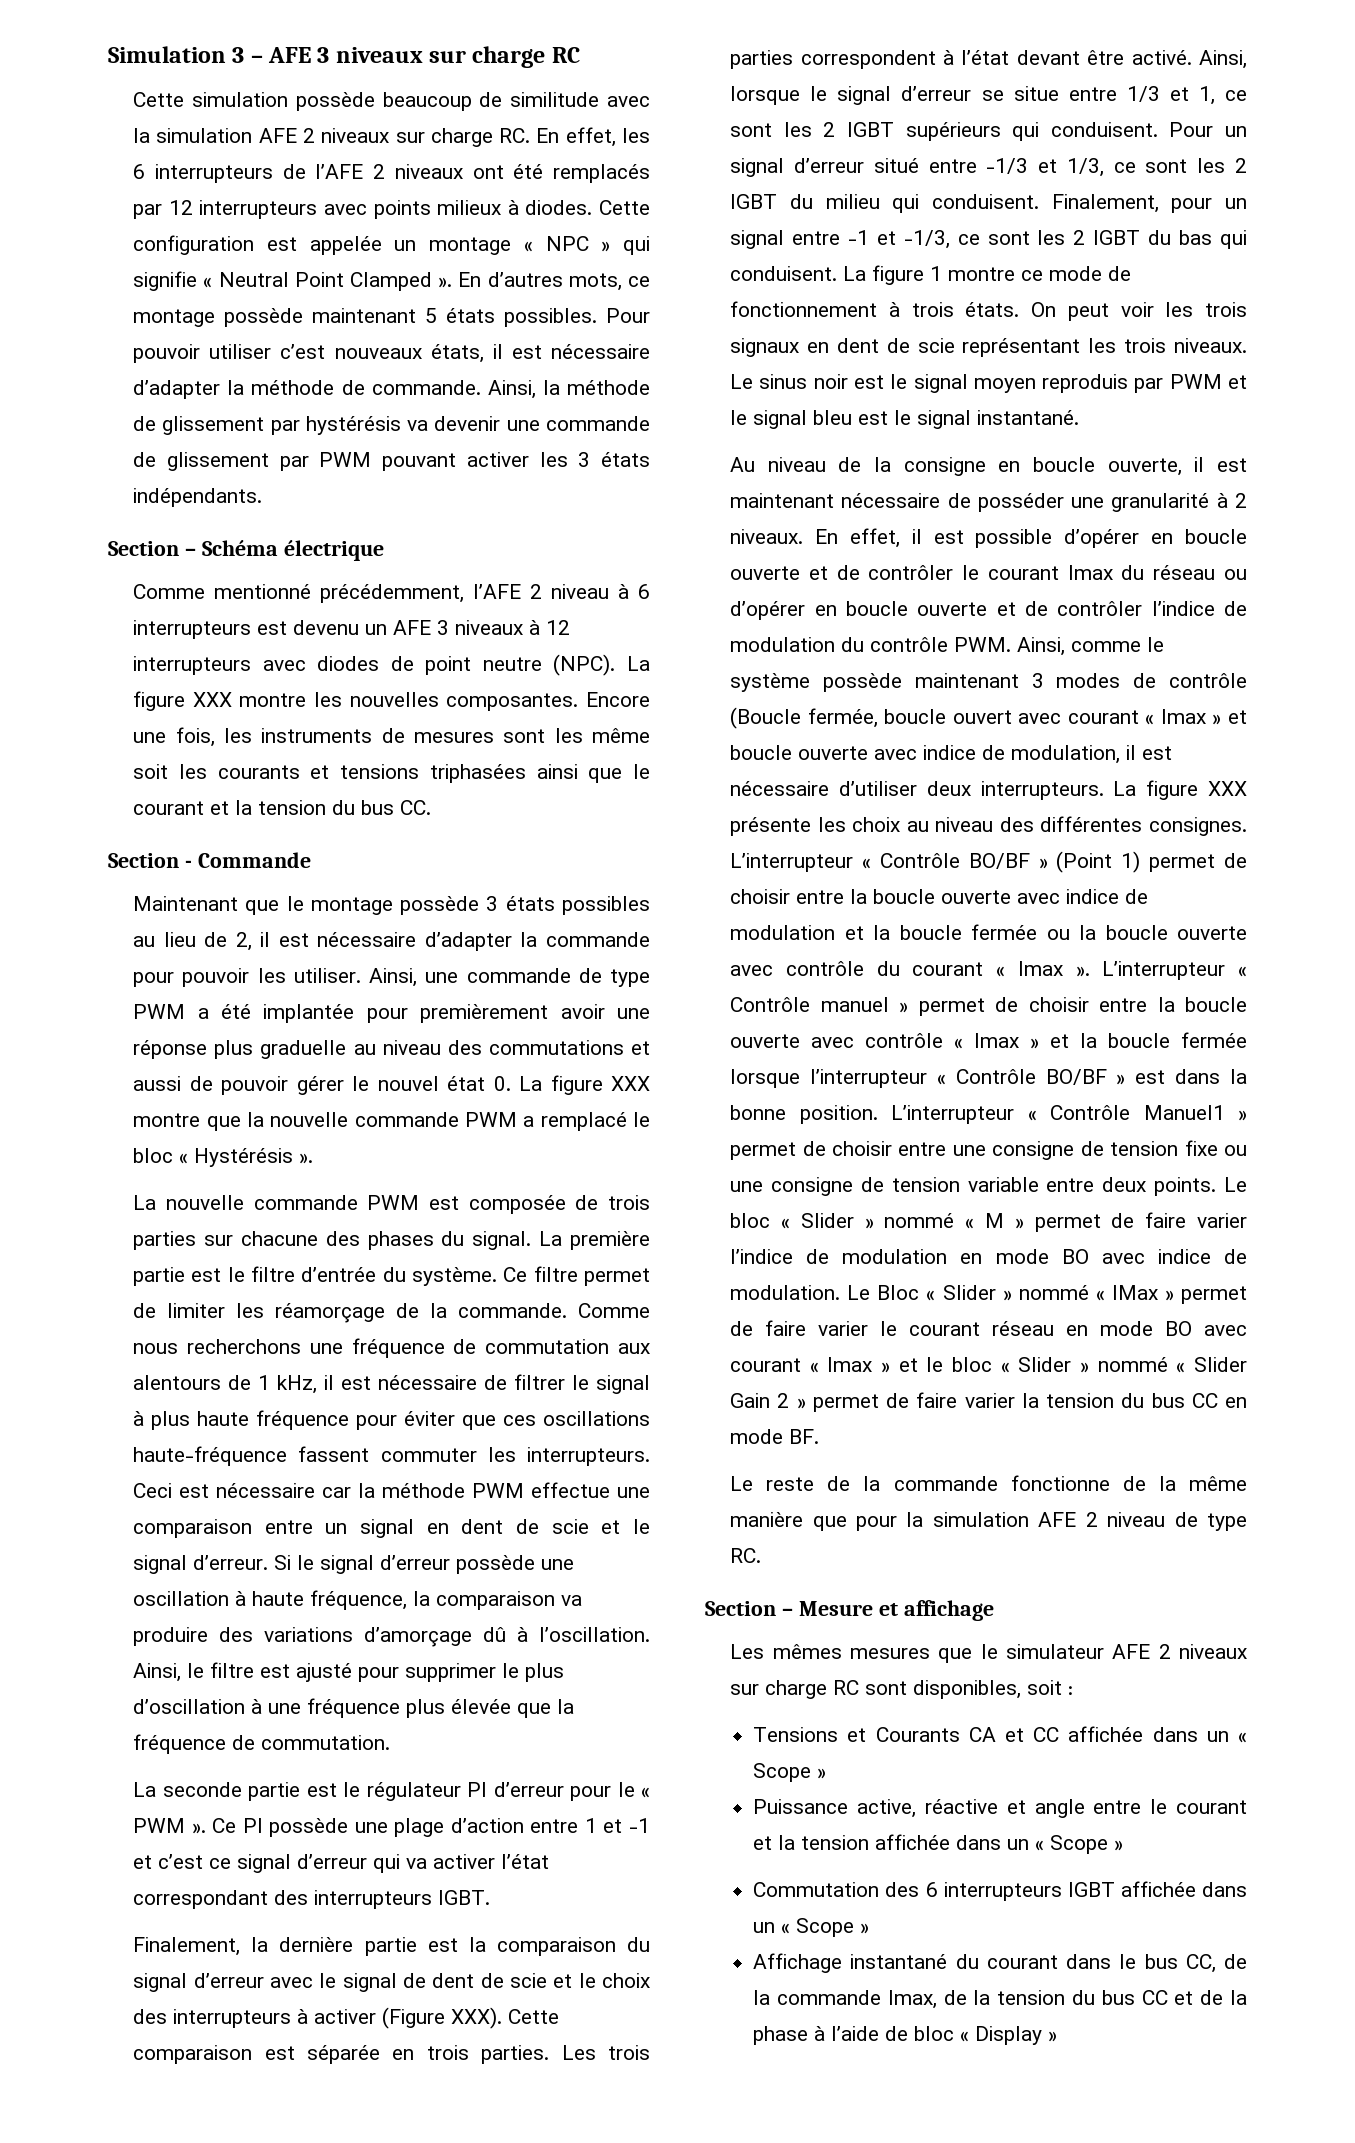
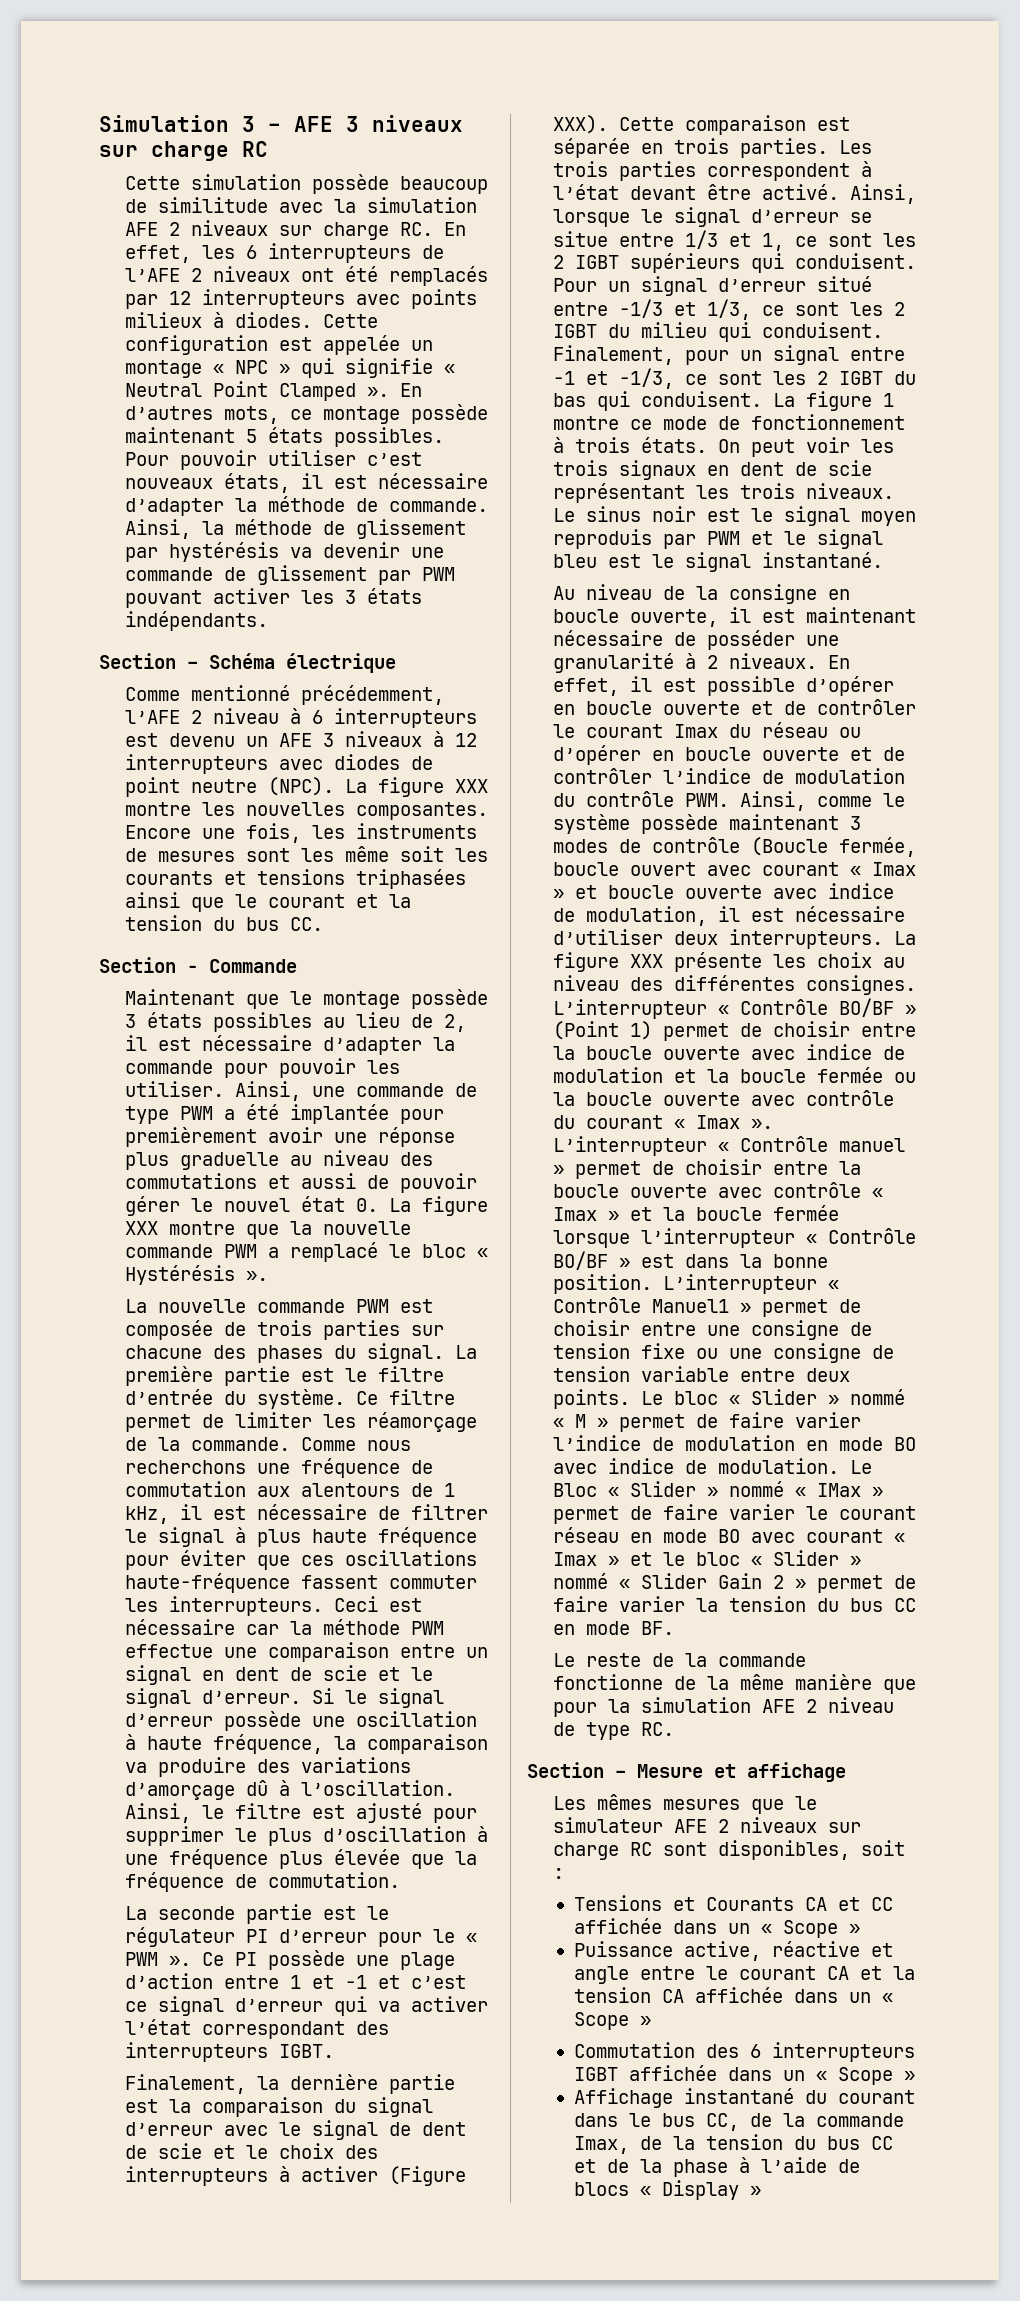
- Puissance active, réactive et angle entre le courant et la tension affichée dans un « Scope »
+ Puissance active, réactive et angle entre le courant CA et la tension CA affichée dans un « Scope »
- Affichage instantané du courant dans le bus CC, de la commande Imax, de la tension du bus CC et de la phase à l’aide de bloc « Display »
+ Affichage instantané du courant dans le bus CC, de la commande Imax, de la tension du bus CC et de la phase à l’aide de blocs « Display »

